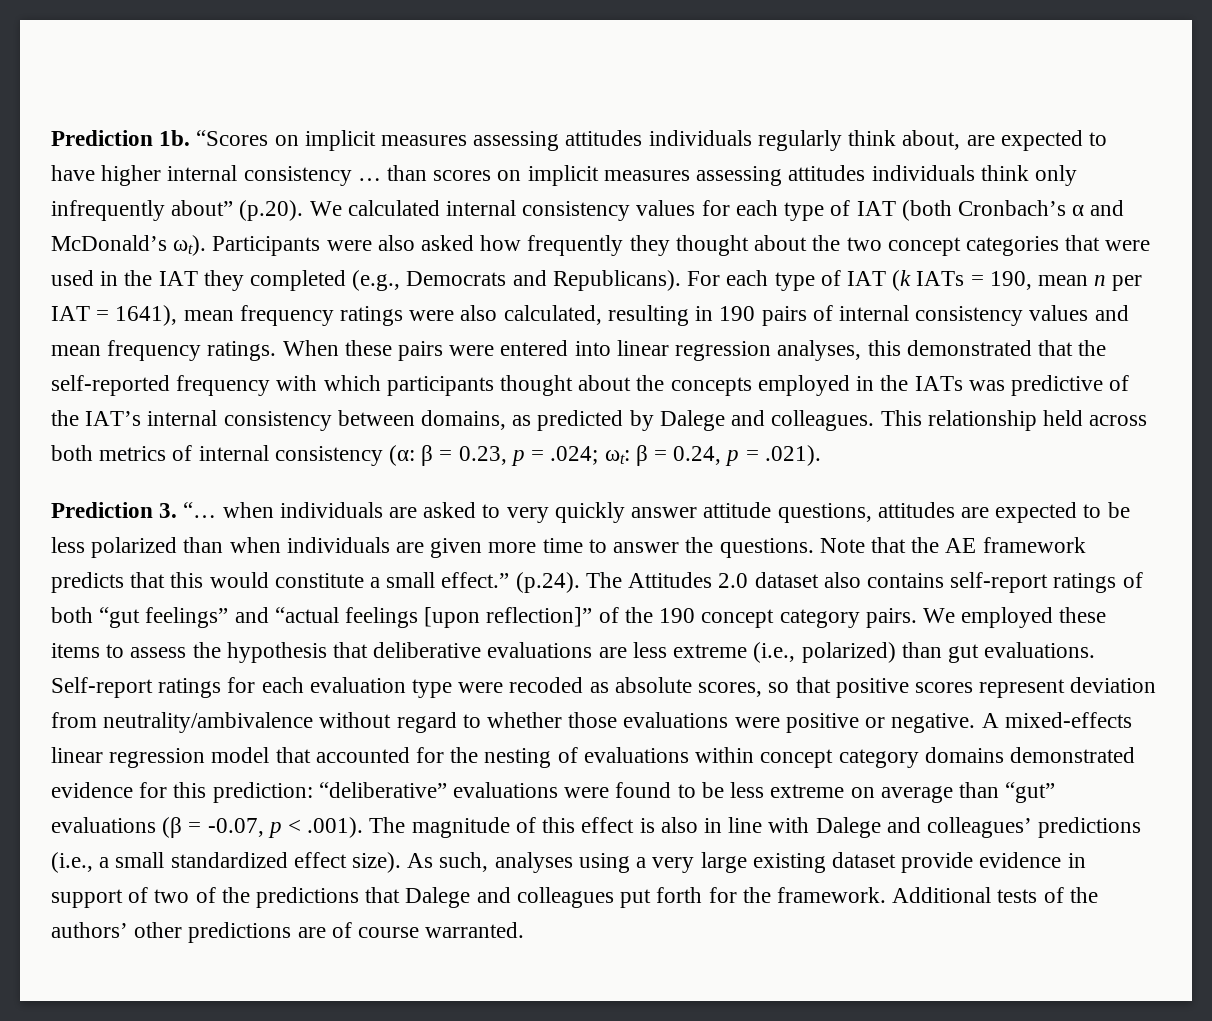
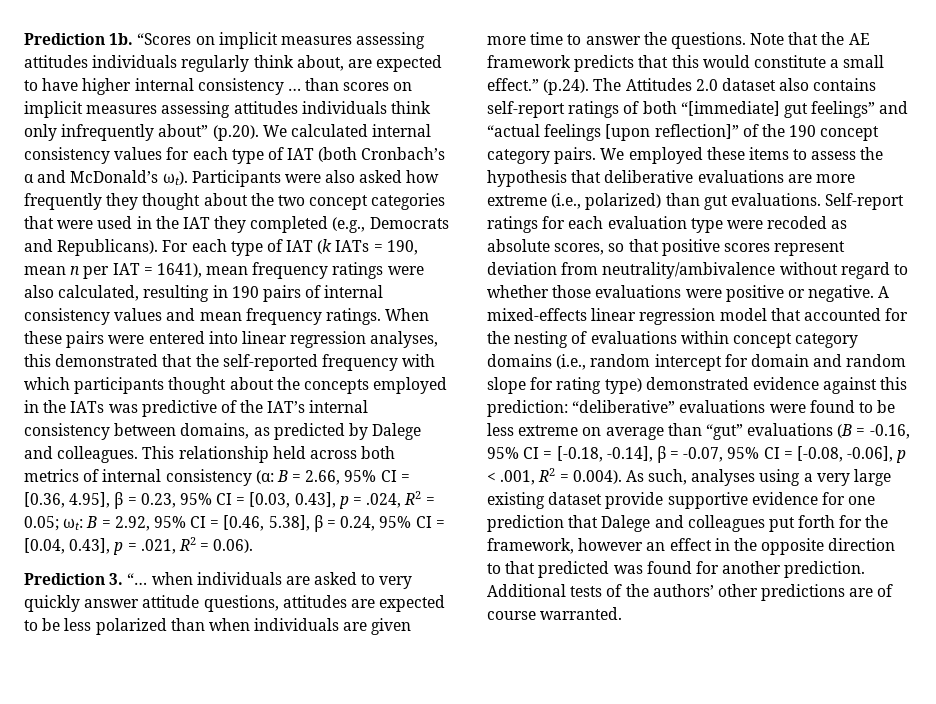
- This relationship held across both metrics of internal consistency (α: β = 0.23, p = .024; ωt: β = 0.24, p = .021).
+ This relationship held across both metrics of internal consistency (α: B = 2.66, 95% CI = [0.36, 4.95], β = 0.23, 95% CI = [0.03, 0.43], p = .024, R2 = 0.05; ωt: B = 2.92, 95% CI = [0.46, 5.38], β = 0.24, 95% CI = [0.04, 0.43], p = .021, R2 = 0.06).
- (p.24). The Attitudes 2.0 dataset also contains self-report ratings of both “gut feelings” and “actual feelings [upon reflection]” of the 190 concept category pairs.
+ (p.24). The Attitudes 2.0 dataset also contains self-report ratings of both “[immediate] gut feelings” and “actual feelings [upon reflection]” of the 190 concept category pairs.
- We employed these items to assess the hypothesis that deliberative evaluations are less extreme (i.e., polarized) than gut evaluations.
+ We employed these items to assess the hypothesis that deliberative evaluations are more extreme (i.e., polarized) than gut evaluations.
- A mixed-effects linear regression model that accounted for the nesting of evaluations within concept category domains demonstrated evidence for this prediction: “deliberative” evaluations were found to be less extreme on average than “gut” evaluations (β = -0.07, p < .001). The magnitude of this effect is also in line with Dalege and colleagues’ predictions (i.e., a small standardized effect size). As such, analyses using a very large existing dataset provide evidence in support of two of the predictions that Dalege and colleagues put forth for the framework.
+ A mixed-effects linear regression model that accounted for the nesting of evaluations within concept category domains (i.e., random intercept for domain and random slope for rating type) demonstrated evidence against this prediction: “deliberative” evaluations were found to be less extreme on average than “gut” evaluations (B = -0.16, 95% CI = [-0.18, -0.14], β = -0.07, 95% CI = [-0.08, -0.06], p < .001, R2 = 0.004). As such, analyses using a very large existing dataset provide supportive evidence for one prediction that Dalege and colleagues put forth for the framework, however an effect in the opposite direction to that predicted was found for another prediction.

